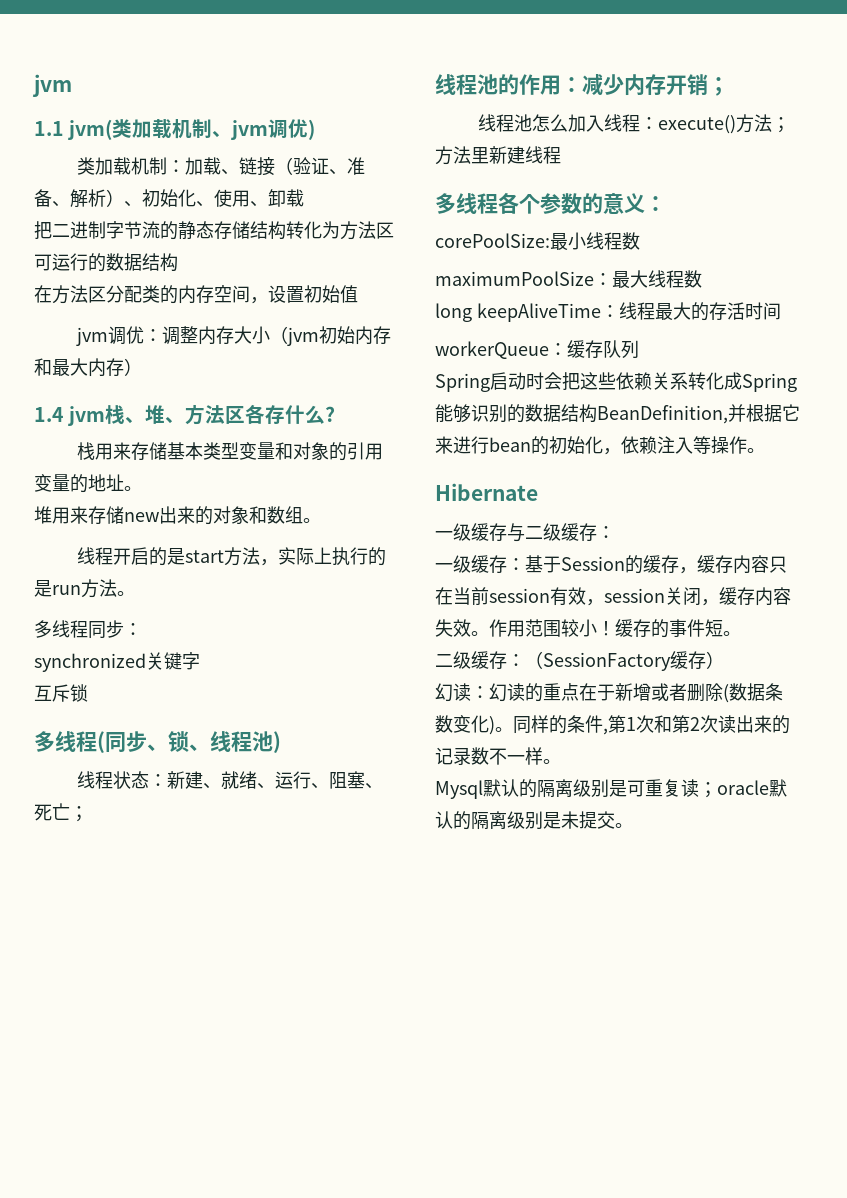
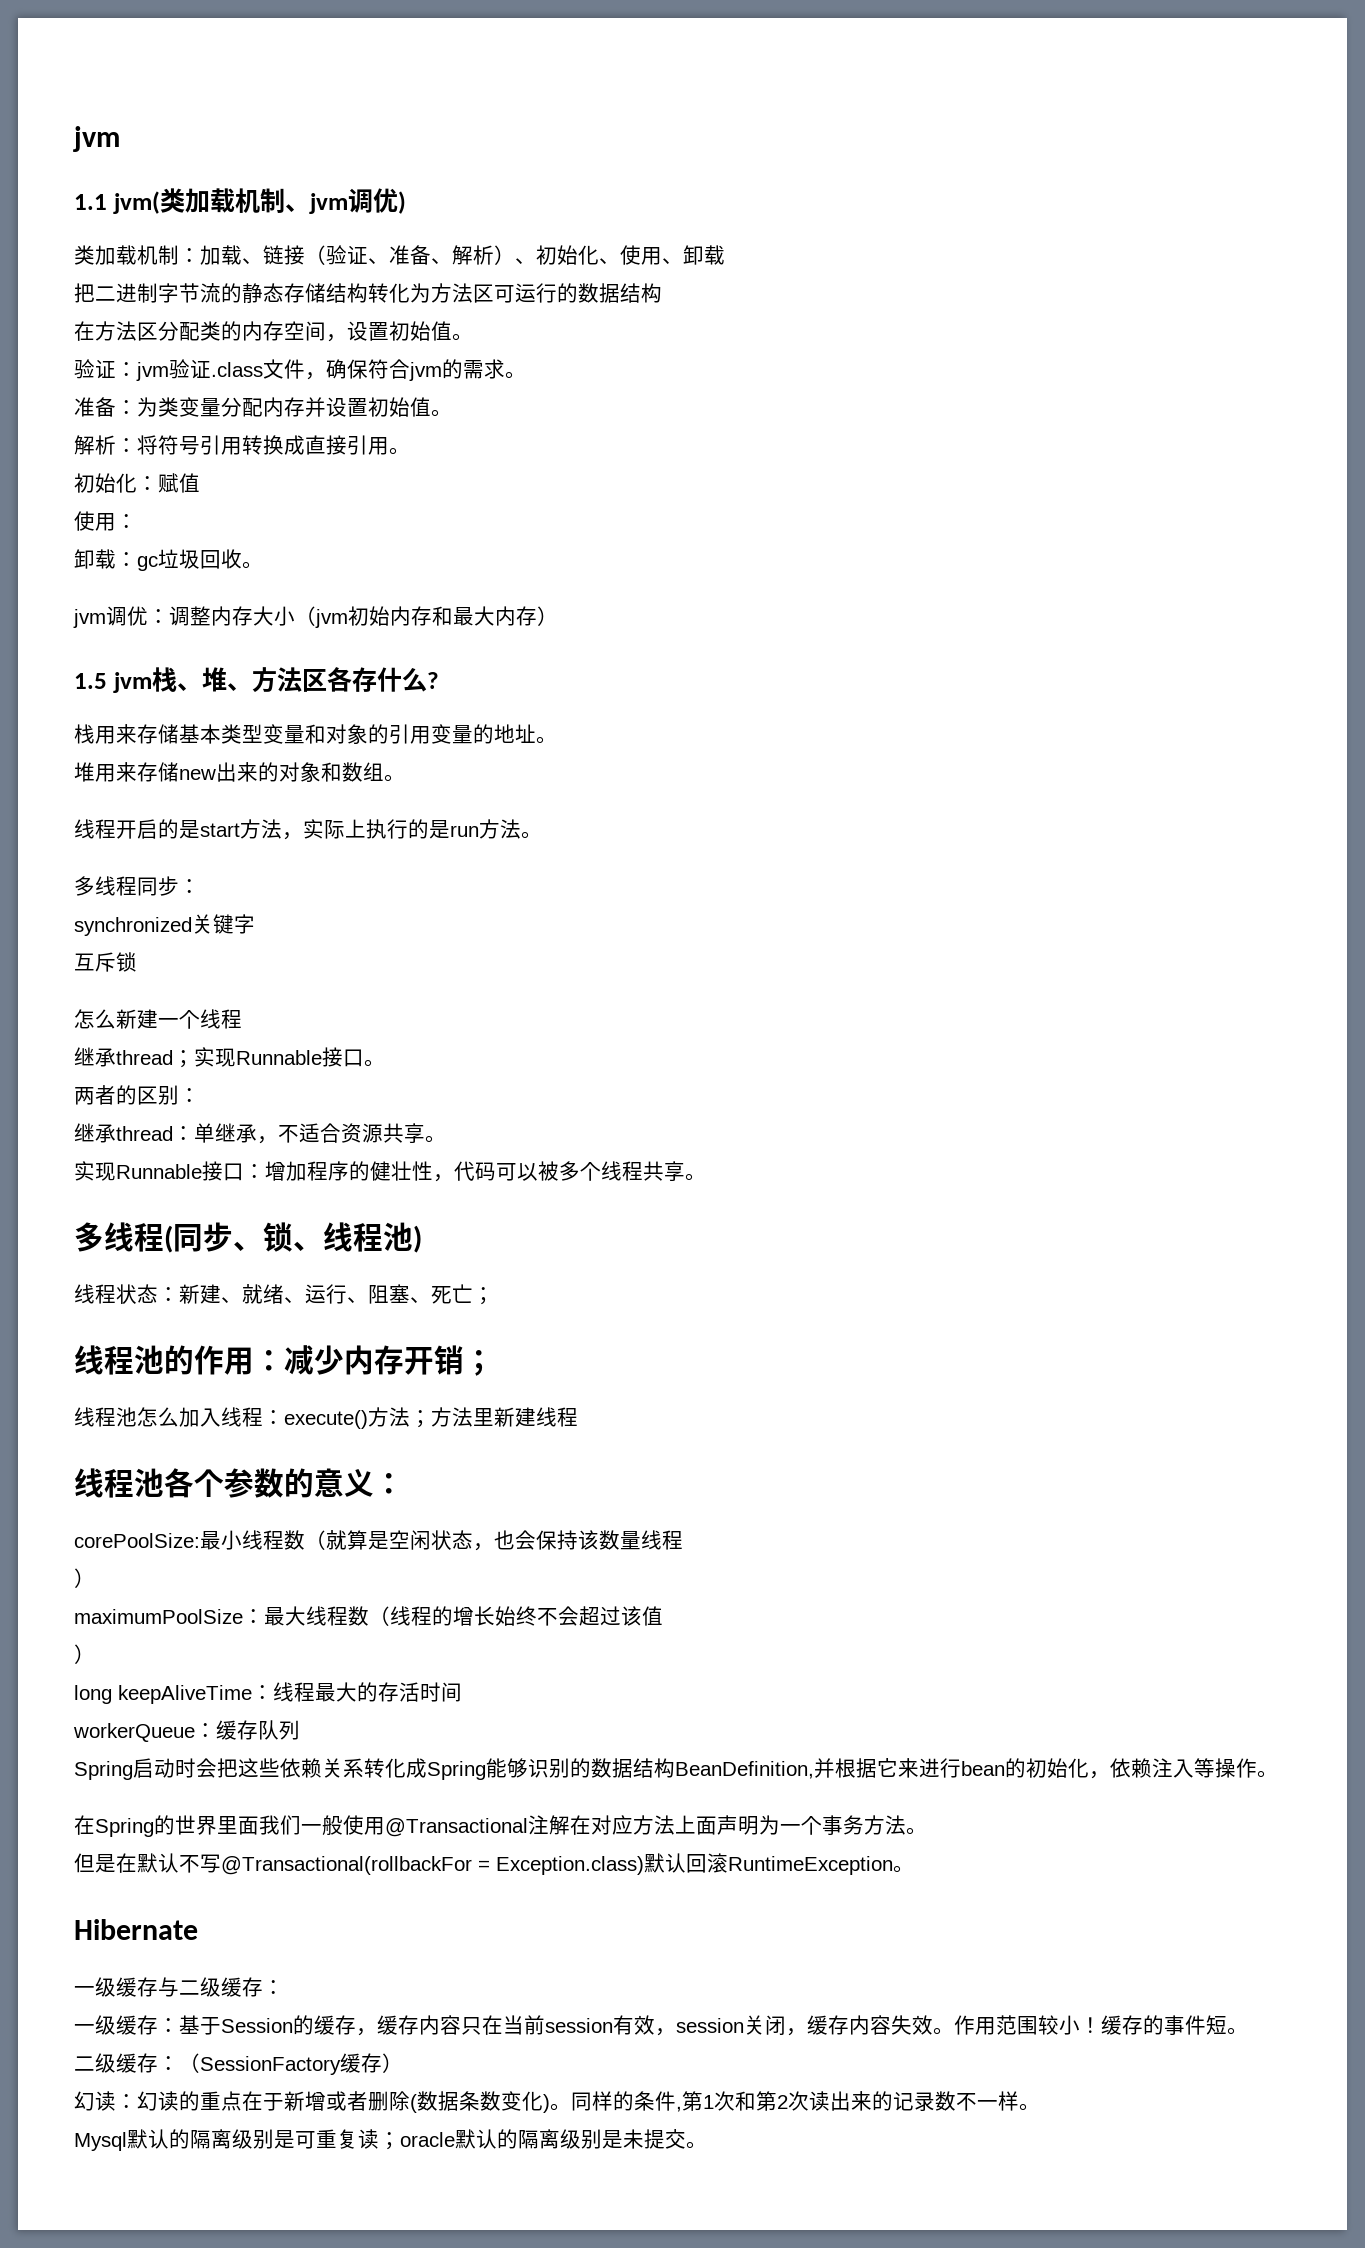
- 在方法区分配类的内存空间，设置初始值
+ 在方法区分配类的内存空间，设置初始值。
+ 验证：jvm验证.class文件，确保符合jvm的需求。
+ 准备：为类变量分配内存并设置初始值。
+ 解析：将符号引用转换成直接引用。
+ 初始化：赋值
+ 使用：
+ 卸载：gc垃圾回收。
- 1.4 jvm栈、堆、方法区各存什么?
+ 1.5 jvm栈、堆、方法区各存什么?
+ 怎么新建一个线程
+ 继承thread；实现Runnable接口。
+ 两者的区别：
+ 继承thread：单继承，不适合资源共享。
+ 实现Runnable接口：增加程序的健壮性，代码可以被多个线程共享。
- 多线程各个参数的意义：
+ 线程池各个参数的意义：
- corePoolSize:最小线程数
- maximumPoolSize：最大线程数
+ corePoolSize:最小线程数（就算是空闲状态，也会保持该数量线程
+ ）
+ maximumPoolSize：最大线程数（线程的增长始终不会超过该值
+ ）
+ 在Spring的世界里面我们一般使用@Transactional注解在对应方法上面声明为一个事务方法。
+ 但是在默认不写@Transactional(rollbackFor = Exception.class)默认回滚RuntimeException。

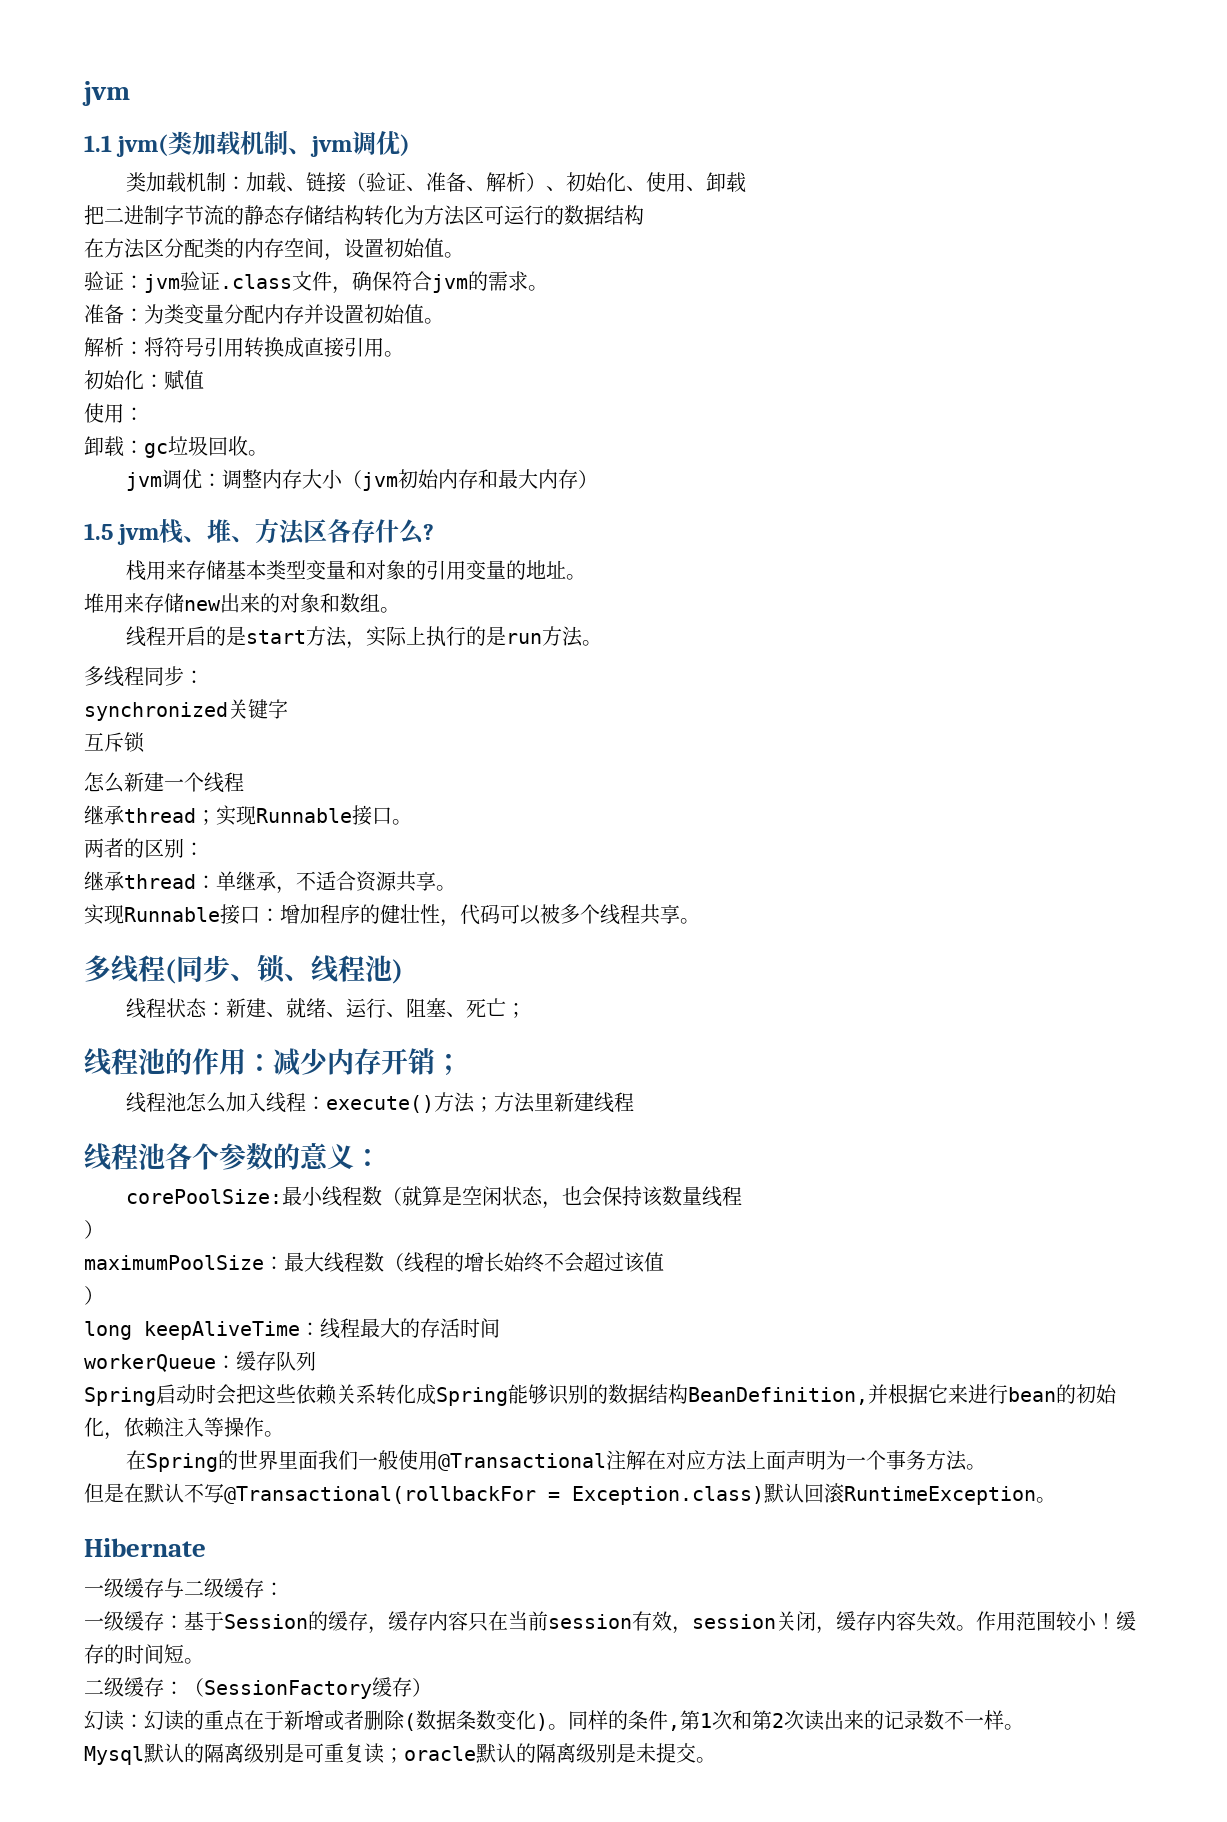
- 缓存的事件短。
+ 缓存的时间短。

